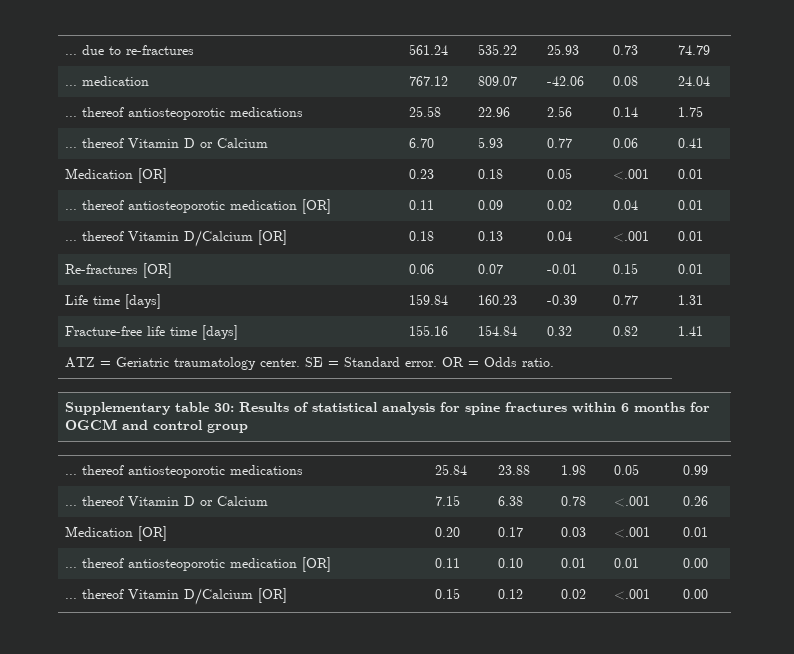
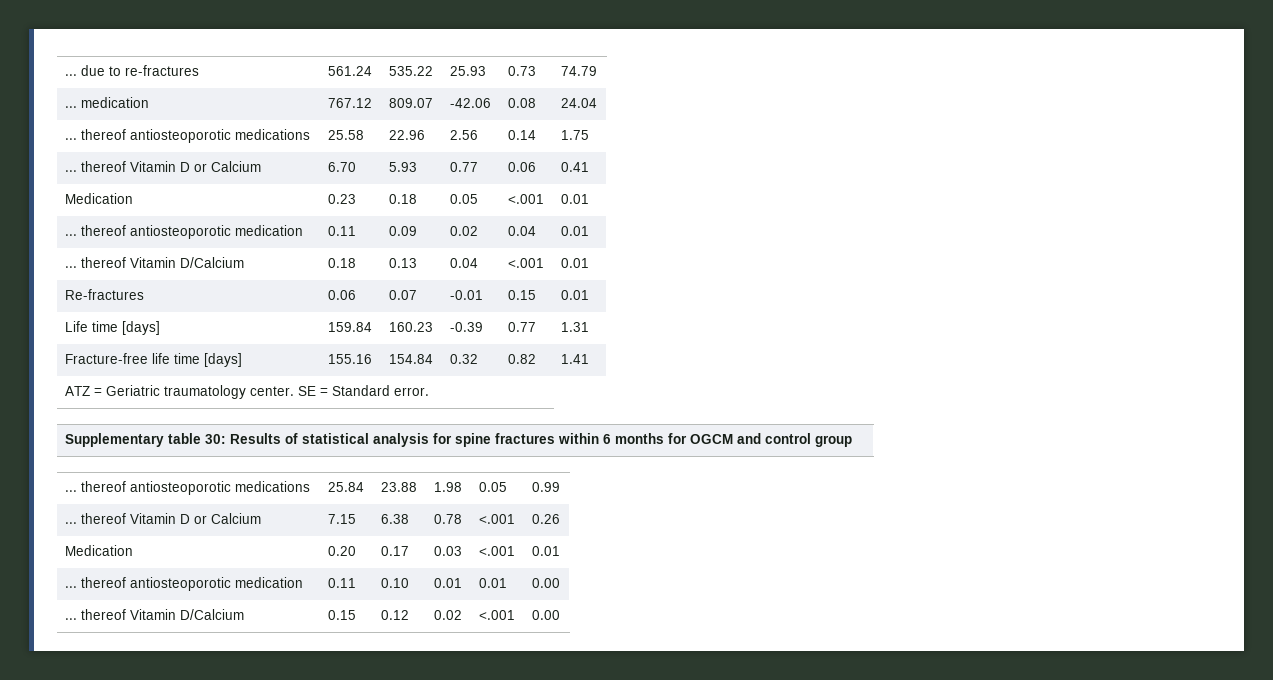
- Medication [OR] | 0.23 | 0.18 | 0.05 | <.001 | 0.01
+ Medication | 0.23 | 0.18 | 0.05 | <.001 | 0.01
- ... thereof antiosteoporotic medication [OR] | 0.11 | 0.09 | 0.02 | 0.04 | 0.01
+ ... thereof antiosteoporotic medication | 0.11 | 0.09 | 0.02 | 0.04 | 0.01
- ... thereof Vitamin D/Calcium [OR] | 0.18 | 0.13 | 0.04 | <.001 | 0.01
+ ... thereof Vitamin D/Calcium | 0.18 | 0.13 | 0.04 | <.001 | 0.01
- Re-fractures [OR] | 0.06 | 0.07 | -0.01 | 0.15 | 0.01
+ Re-fractures | 0.06 | 0.07 | -0.01 | 0.15 | 0.01
- ATZ = Geriatric traumatology center. SE = Standard error. OR = Odds ratio.
+ ATZ = Geriatric traumatology center. SE = Standard error.
- Medication [OR] | 0.20 | 0.17 | 0.03 | <.001 | 0.01
+ Medication | 0.20 | 0.17 | 0.03 | <.001 | 0.01
- ... thereof antiosteoporotic medication [OR] | 0.11 | 0.10 | 0.01 | 0.01 | 0.00
+ ... thereof antiosteoporotic medication | 0.11 | 0.10 | 0.01 | 0.01 | 0.00
- ... thereof Vitamin D/Calcium [OR] | 0.15 | 0.12 | 0.02 | <.001 | 0.00
+ ... thereof Vitamin D/Calcium | 0.15 | 0.12 | 0.02 | <.001 | 0.00

